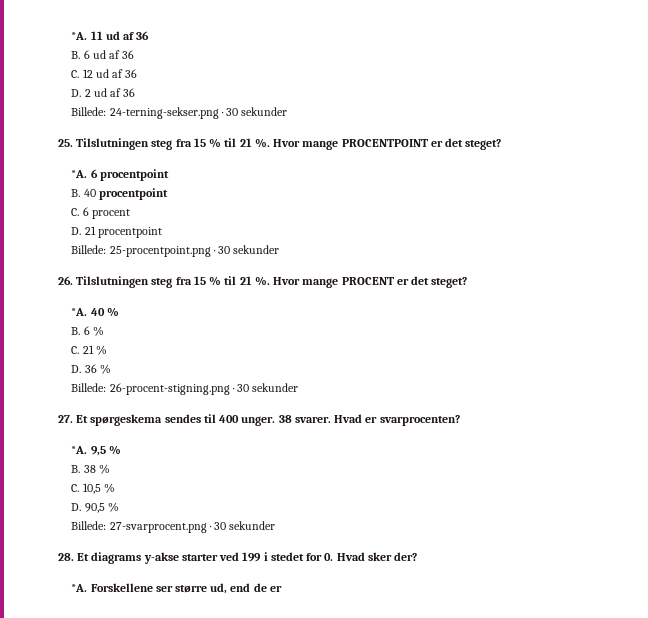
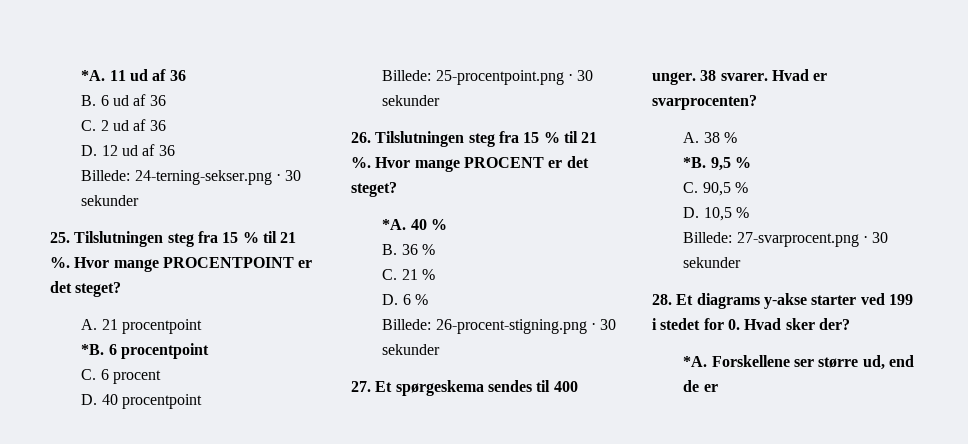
- C. 12 ud af 36
+ C. 2 ud af 36
- D. 2 ud af 36
+ D. 12 ud af 36
- *A. 6 procentpoint
- B. 40 procentpoint
+ A. 21 procentpoint
+ *B. 6 procentpoint
- D. 21 procentpoint
+ D. 40 procentpoint
- B. 6 %
+ B. 36 %
- D. 36 %
+ D. 6 %
  Hvad er svarprocenten?
- *A.
+ A. 38 %
+ *B.
- B. 38 %
- C. 10,5 %
- D. 90,5 %
+ C. 90,5 %
+ D. 10,5 %

